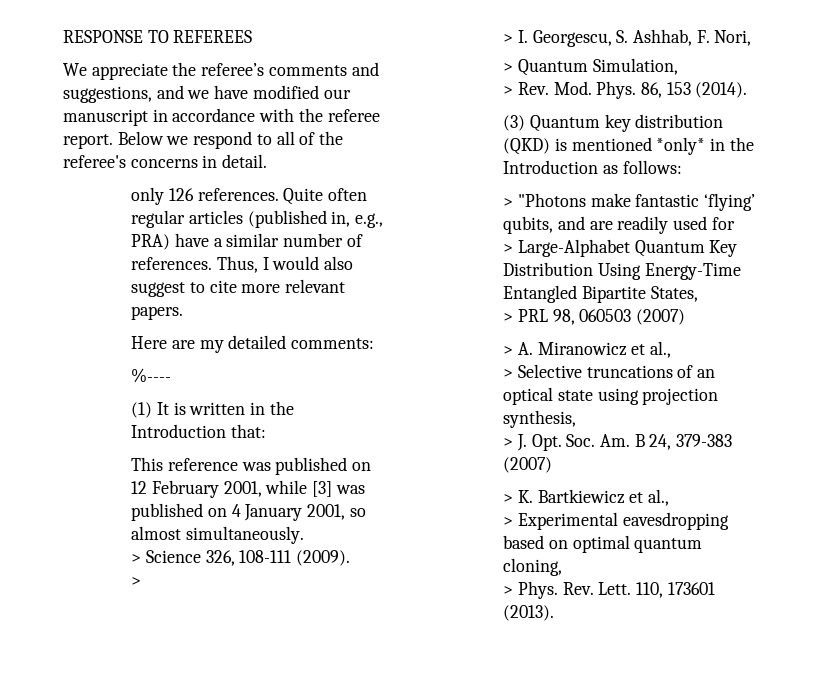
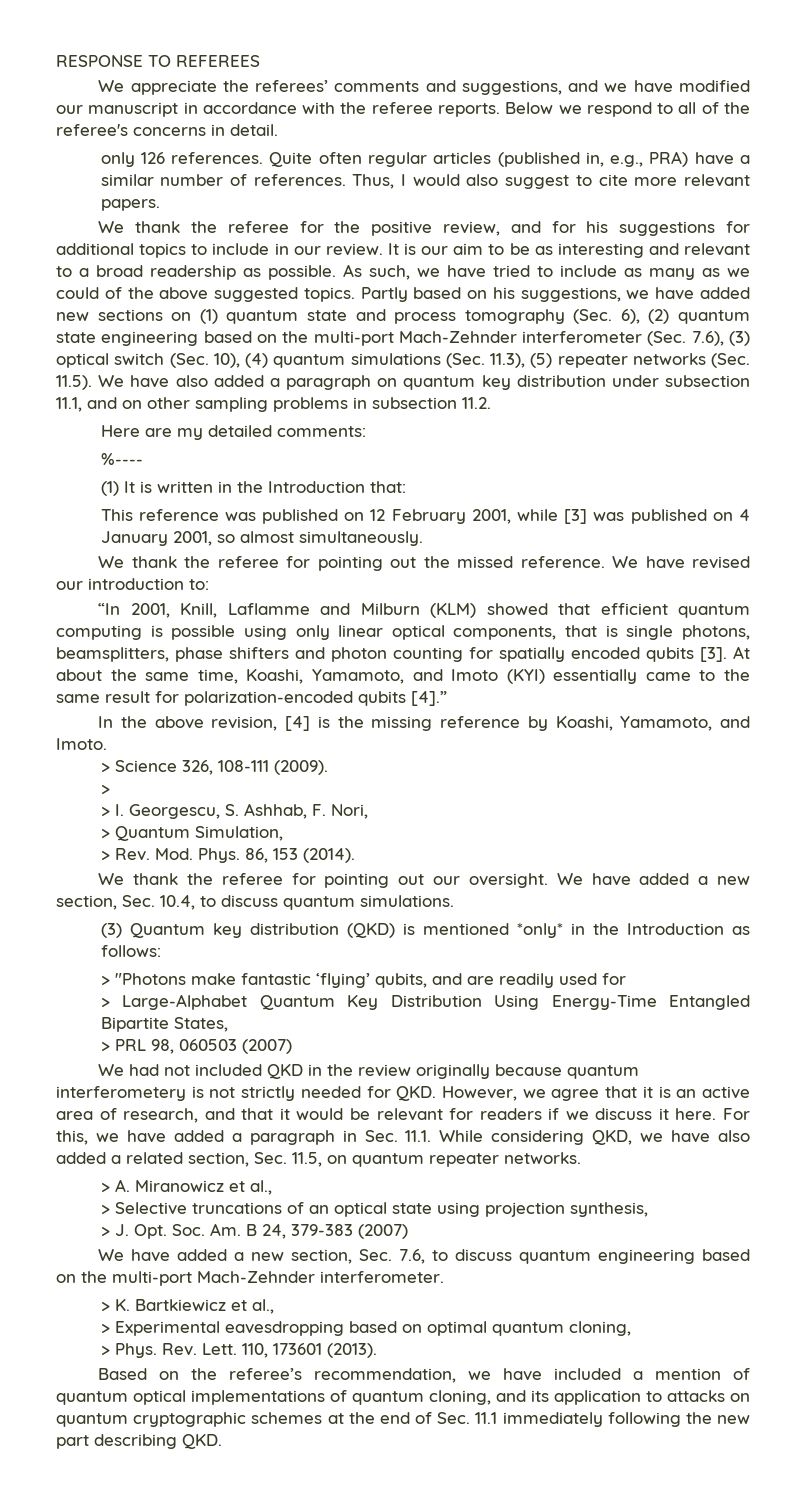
- We appreciate the referee’s comments and suggestions, and we have modified our manuscript in accordance with the referee report.
+ We appreciate the referees’ comments and suggestions, and we have modified our manuscript in accordance with the referee reports.
+ We thank the referee for the positive review, and for his suggestions for additional topics to include in our review. It is our aim to be as interesting and relevant to a broad readership as possible. As such, we have tried to include as many as we could of the above suggested topics. Partly based on his suggestions, we have added new sections on (1) quantum state and process tomography (Sec. 6), (2) quantum state engineering based on the multi-port Mach-Zehnder interferometer (Sec. 7.6), (3) optical switch (Sec. 10), (4) quantum simulations (Sec. 11.3), (5) repeater networks (Sec. 11.5). We have also added a paragraph on quantum key distribution under subsection 11.1, and on other sampling problems in subsection 11.2.
+ We thank the referee for pointing out the missed reference. We have revised our introduction to:
+ “In 2001, Knill, Laflamme and Milburn (KLM) showed that efficient quantum computing is possible using only linear optical components, that is single photons, beamsplitters, phase shifters and photon counting for spatially encoded qubits [3]. At about the same time, Koashi, Yamamoto, and Imoto (KYI) essentially came to the same result for polarization-encoded qubits [4].”
+ In the above revision, [4] is the missing reference by Koashi, Yamamoto, and Imoto.
+ We thank the referee for pointing out our oversight. We have added a new section, Sec. 10.4, to discuss quantum simulations.
+ We had not included QKD in the review originally because quantum interferometery is not strictly needed for QKD. However, we agree that it is an active area of research, and that it would be relevant for readers if we discuss it here. For this, we have added a paragraph in Sec. 11.1. While considering QKD, we have also added a related section, Sec. 11.5, on quantum repeater networks.
+ We have added a new section, Sec. 7.6, to discuss quantum engineering based on the multi-port Mach-Zehnder interferometer.
+ Based on the referee’s recommendation, we have included a mention of quantum optical implementations of quantum cloning, and its application to attacks on quantum cryptographic schemes at the end of Sec. 11.1 immediately following the new part describing QKD.

